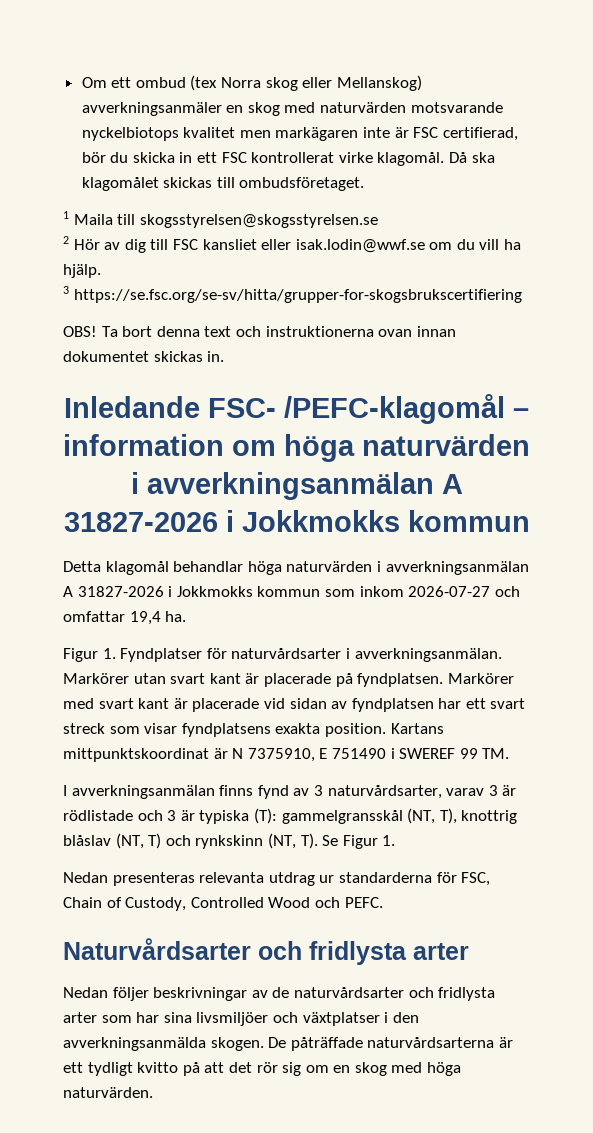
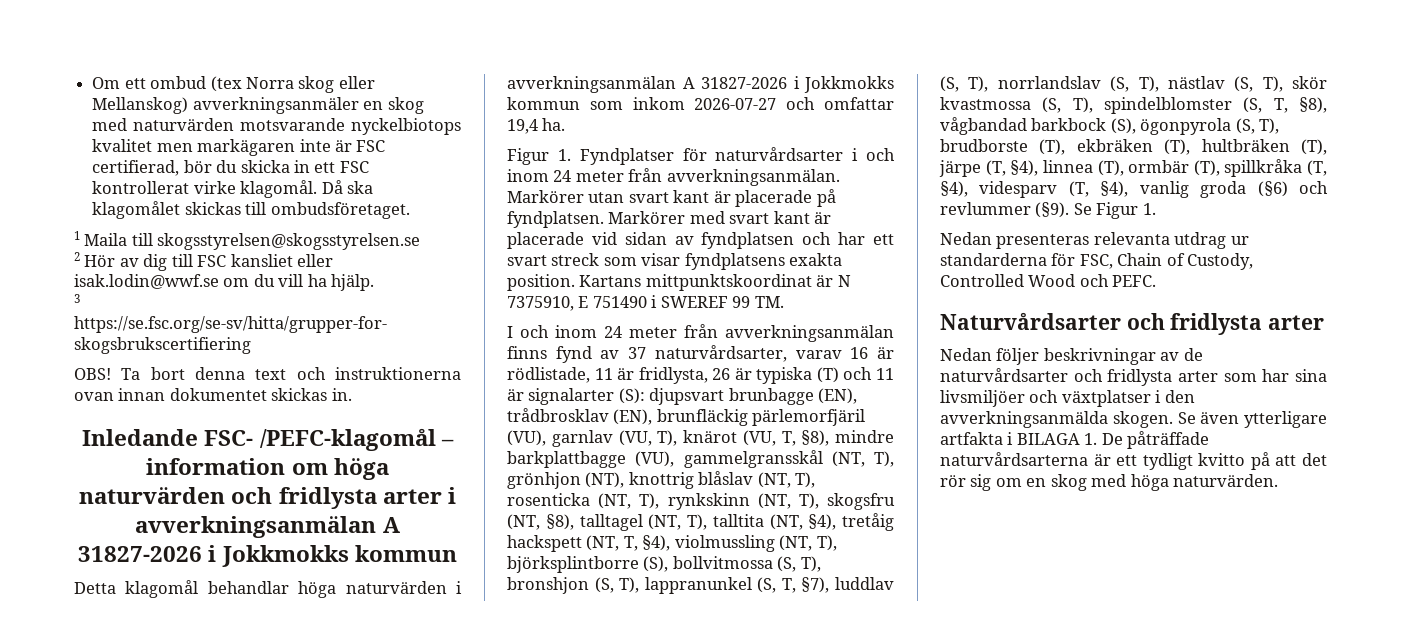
- Inledande FSC- /PEFC-klagomål – information om höga naturvärden i avverkningsanmälan A 31827-2026 i Jokkmokks kommun
+ Inledande FSC- /PEFC-klagomål – information om höga naturvärden och fridlysta arter i avverkningsanmälan A 31827-2026 i Jokkmokks kommun
- Figur 1. Fyndplatser för naturvårdsarter i avverkningsanmälan.
+ Figur 1. Fyndplatser för naturvårdsarter i och inom 24 meter från avverkningsanmälan.
- Markörer med svart kant är placerade vid sidan av fyndplatsen har ett svart streck som visar fyndplatsens exakta position.
+ Markörer med svart kant är placerade vid sidan av fyndplatsen och har ett svart streck som visar fyndplatsens exakta position.
- I avverkningsanmälan finns fynd av 3 naturvårdsarter, varav 3 är rödlistade och 3 är typiska (T): gammelgransskål (NT, T), knottrig blåslav (NT, T) och rynkskinn (NT, T). Se Figur 1.
+ I och inom 24 meter från avverkningsanmälan finns fynd av 37 naturvårdsarter, varav 16 är rödlistade, 11 är fridlysta, 26 är typiska (T) och 11 är signalarter (S): djupsvart brunbagge (EN), trådbrosklav (EN), brunfläckig pärlemorfjäril (VU), garnlav (VU, T), knärot (VU, T, §8), mindre barkplattbagge (VU), gammelgransskål (NT, T), grönhjon (NT), knottrig blåslav (NT, T), rosenticka (NT, T), rynkskinn (NT, T), skogsfru (NT, §8), talltagel (NT, T), talltita (NT, §4), tretåig hackspett (NT, T, §4), violmussling (NT, T), björksplintborre (S), bollvitmossa (S, T), bronshjon (S, T), lappranunkel (S, T, §7), luddlav (S, T), norrlandslav (S, T), nästlav (S, T), skör kvastmossa (S, T), spindelblomster (S, T, §8), vågbandad barkbock (S), ögonpyrola (S, T), brudborste (T), ekbräken (T), hultbräken (T), järpe (T, §4), linnea (T), ormbär (T), spillkråka (T, §4), videsparv (T, §4), vanlig groda (§6) och revlummer (§9). Se Figur 1.
- De påträffade naturvårdsarterna är ett tydligt kvitto på att det rör sig om en skog med höga naturvärden.
+ Se även ytterligare artfakta i BILAGA 1. De påträffade naturvårdsarterna är ett tydligt kvitto på att det rör sig om en skog med höga naturvärden.

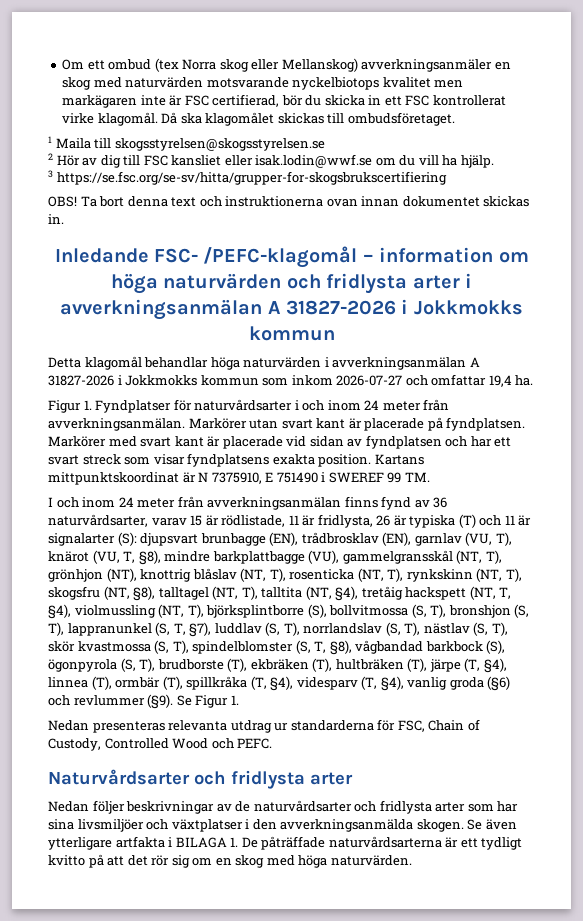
- I och inom 24 meter från avverkningsanmälan finns fynd av 37 naturvårdsarter, varav 16 är rödlistade, 11 är fridlysta, 26 är typiska (T) och 11 är signalarter (S):
+ I och inom 24 meter från avverkningsanmälan finns fynd av 36 naturvårdsarter, varav 15 är rödlistade, 11 är fridlysta, 26 är typiska (T) och 11 är signalarter (S):
- djupsvart brunbagge (EN), trådbrosklav (EN), brunfläckig pärlemorfjäril (VU), garnlav (VU, T), knärot (VU, T, §8), mindre barkplattbagge (VU), gammelgransskål (NT, T), grönhjon (NT), knottrig blåslav (NT, T), rosenticka (NT, T), rynkskinn (NT, T), skogsfru (NT, §8), talltagel (NT, T), talltita (NT, §4), tretåig hackspett (NT, T, §4), violmussling (NT, T), björksplintborre (S), bollvitmossa (S, T), bronshjon (S, T), lappranunkel (S, T, §7), luddlav (S, T), norrlandslav (S, T), nästlav (S, T), skör kvastmossa (S, T), spindelblomster (S, T, §8), vågbandad barkbock (S), ögonpyrola (S, T), brudborste (T), ekbräken (T), hultbräken (T), järpe (T, §4), linnea (T), ormbär (T), spillkråka (T, §4), videsparv (T, §4), vanlig groda (§6) och revlummer (§9).
+ djupsvart brunbagge (EN), trådbrosklav (EN), garnlav (VU, T), knärot (VU, T, §8), mindre barkplattbagge (VU), gammelgransskål (NT, T), grönhjon (NT), knottrig blåslav (NT, T), rosenticka (NT, T), rynkskinn (NT, T), skogsfru (NT, §8), talltagel (NT, T), talltita (NT, §4), tretåig hackspett (NT, T, §4), violmussling (NT, T), björksplintborre (S), bollvitmossa (S, T), bronshjon (S, T), lappranunkel (S, T, §7), luddlav (S, T), norrlandslav (S, T), nästlav (S, T), skör kvastmossa (S, T), spindelblomster (S, T, §8), vågbandad barkbock (S), ögonpyrola (S, T), brudborste (T), ekbräken (T), hultbräken (T), järpe (T, §4), linnea (T), ormbär (T), spillkråka (T, §4), videsparv (T, §4), vanlig groda (§6) och revlummer (§9).

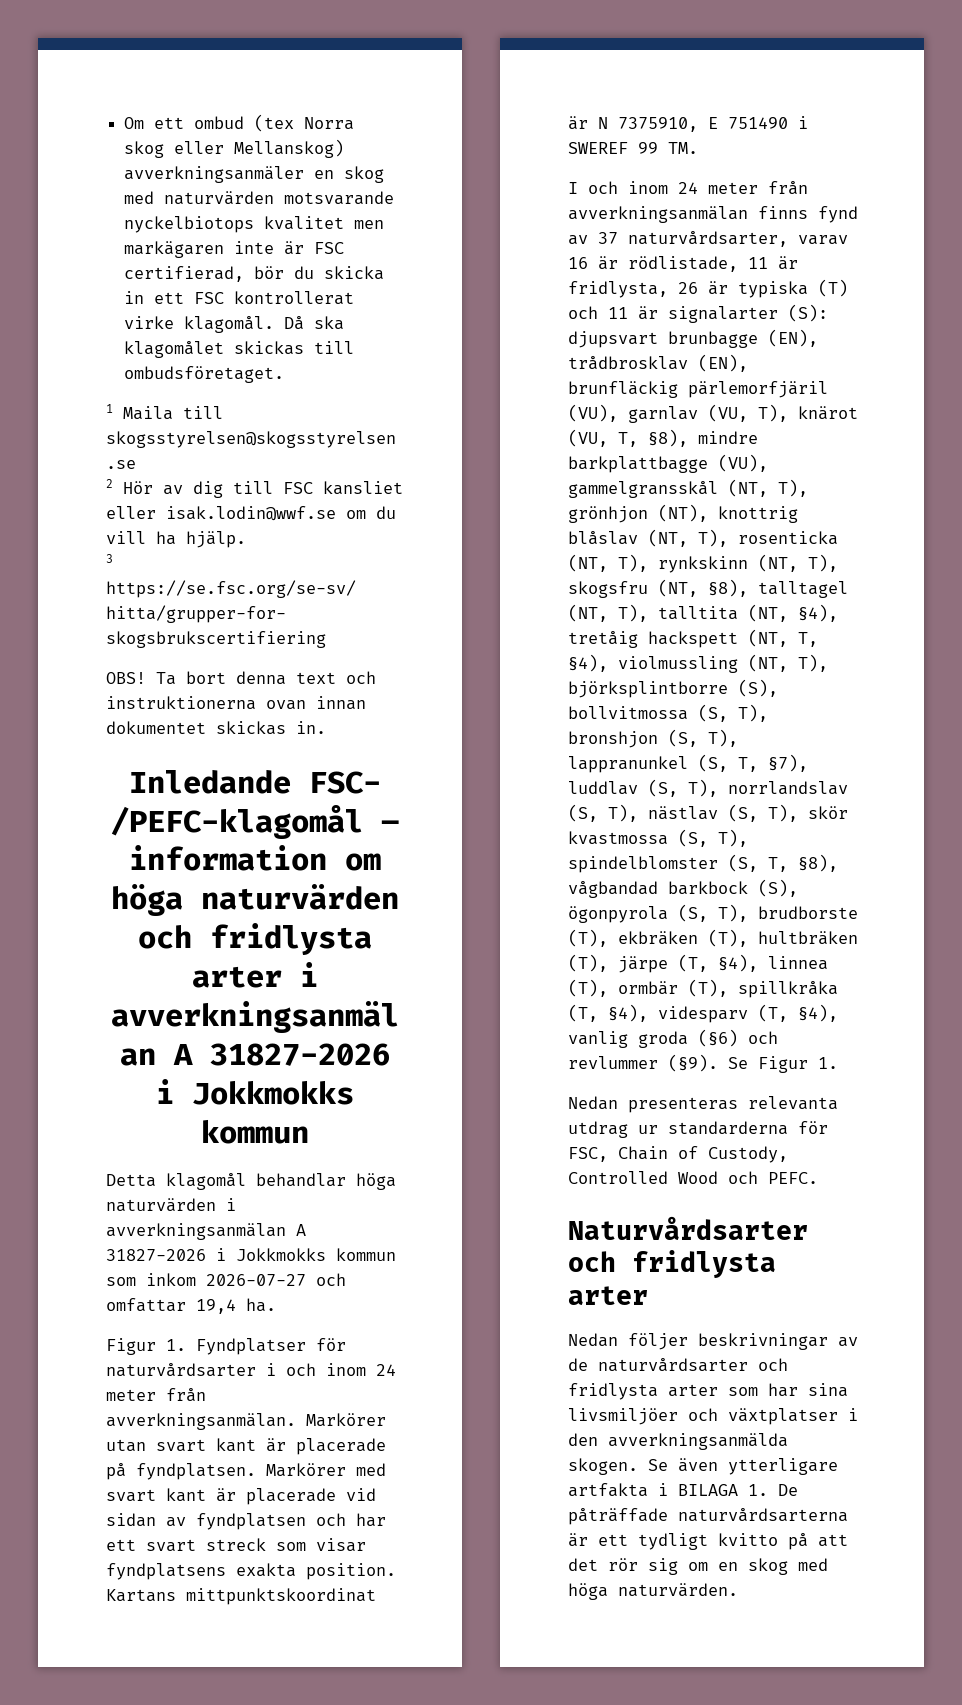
- I och inom 24 meter från avverkningsanmälan finns fynd av 36 naturvårdsarter, varav 15 är rödlistade, 11 är fridlysta, 26 är typiska (T) och 11 är signalarter (S):
+ I och inom 24 meter från avverkningsanmälan finns fynd av 37 naturvårdsarter, varav 16 är rödlistade, 11 är fridlysta, 26 är typiska (T) och 11 är signalarter (S):
- djupsvart brunbagge (EN), trådbrosklav (EN), garnlav (VU, T), knärot (VU, T, §8), mindre barkplattbagge (VU), gammelgransskål (NT, T), grönhjon (NT), knottrig blåslav (NT, T), rosenticka (NT, T), rynkskinn (NT, T), skogsfru (NT, §8), talltagel (NT, T), talltita (NT, §4), tretåig hackspett (NT, T, §4), violmussling (NT, T), björksplintborre (S), bollvitmossa (S, T), bronshjon (S, T), lappranunkel (S, T, §7), luddlav (S, T), norrlandslav (S, T), nästlav (S, T), skör kvastmossa (S, T), spindelblomster (S, T, §8), vågbandad barkbock (S), ögonpyrola (S, T), brudborste (T), ekbräken (T), hultbräken (T), järpe (T, §4), linnea (T), ormbär (T), spillkråka (T, §4), videsparv (T, §4), vanlig groda (§6) och revlummer (§9).
+ djupsvart brunbagge (EN), trådbrosklav (EN), brunfläckig pärlemorfjäril (VU), garnlav (VU, T), knärot (VU, T, §8), mindre barkplattbagge (VU), gammelgransskål (NT, T), grönhjon (NT), knottrig blåslav (NT, T), rosenticka (NT, T), rynkskinn (NT, T), skogsfru (NT, §8), talltagel (NT, T), talltita (NT, §4), tretåig hackspett (NT, T, §4), violmussling (NT, T), björksplintborre (S), bollvitmossa (S, T), bronshjon (S, T), lappranunkel (S, T, §7), luddlav (S, T), norrlandslav (S, T), nästlav (S, T), skör kvastmossa (S, T), spindelblomster (S, T, §8), vågbandad barkbock (S), ögonpyrola (S, T), brudborste (T), ekbräken (T), hultbräken (T), järpe (T, §4), linnea (T), ormbär (T), spillkråka (T, §4), videsparv (T, §4), vanlig groda (§6) och revlummer (§9).

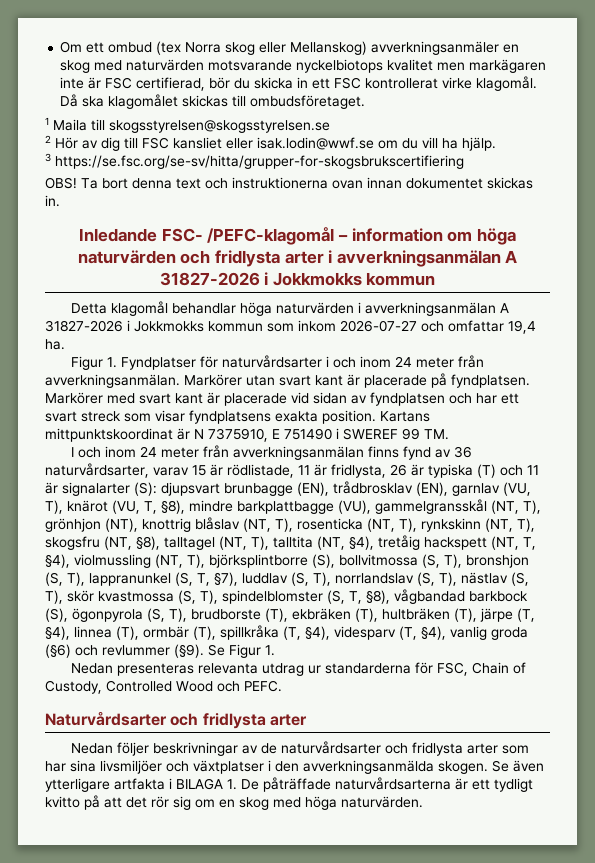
- I och inom 24 meter från avverkningsanmälan finns fynd av 37 naturvårdsarter, varav 16 är rödlistade, 11 är fridlysta, 26 är typiska (T) och 11 är signalarter (S):
+ I och inom 24 meter från avverkningsanmälan finns fynd av 36 naturvårdsarter, varav 15 är rödlistade, 11 är fridlysta, 26 är typiska (T) och 11 är signalarter (S):
- djupsvart brunbagge (EN), trådbrosklav (EN), brunfläckig pärlemorfjäril (VU), garnlav (VU, T), knärot (VU, T, §8), mindre barkplattbagge (VU), gammelgransskål (NT, T), grönhjon (NT), knottrig blåslav (NT, T), rosenticka (NT, T), rynkskinn (NT, T), skogsfru (NT, §8), talltagel (NT, T), talltita (NT, §4), tretåig hackspett (NT, T, §4), violmussling (NT, T), björksplintborre (S), bollvitmossa (S, T), bronshjon (S, T), lappranunkel (S, T, §7), luddlav (S, T), norrlandslav (S, T), nästlav (S, T), skör kvastmossa (S, T), spindelblomster (S, T, §8), vågbandad barkbock (S), ögonpyrola (S, T), brudborste (T), ekbräken (T), hultbräken (T), järpe (T, §4), linnea (T), ormbär (T), spillkråka (T, §4), videsparv (T, §4), vanlig groda (§6) och revlummer (§9).
+ djupsvart brunbagge (EN), trådbrosklav (EN), garnlav (VU, T), knärot (VU, T, §8), mindre barkplattbagge (VU), gammelgransskål (NT, T), grönhjon (NT), knottrig blåslav (NT, T), rosenticka (NT, T), rynkskinn (NT, T), skogsfru (NT, §8), talltagel (NT, T), talltita (NT, §4), tretåig hackspett (NT, T, §4), violmussling (NT, T), björksplintborre (S), bollvitmossa (S, T), bronshjon (S, T), lappranunkel (S, T, §7), luddlav (S, T), norrlandslav (S, T), nästlav (S, T), skör kvastmossa (S, T), spindelblomster (S, T, §8), vågbandad barkbock (S), ögonpyrola (S, T), brudborste (T), ekbräken (T), hultbräken (T), järpe (T, §4), linnea (T), ormbär (T), spillkråka (T, §4), videsparv (T, §4), vanlig groda (§6) och revlummer (§9).

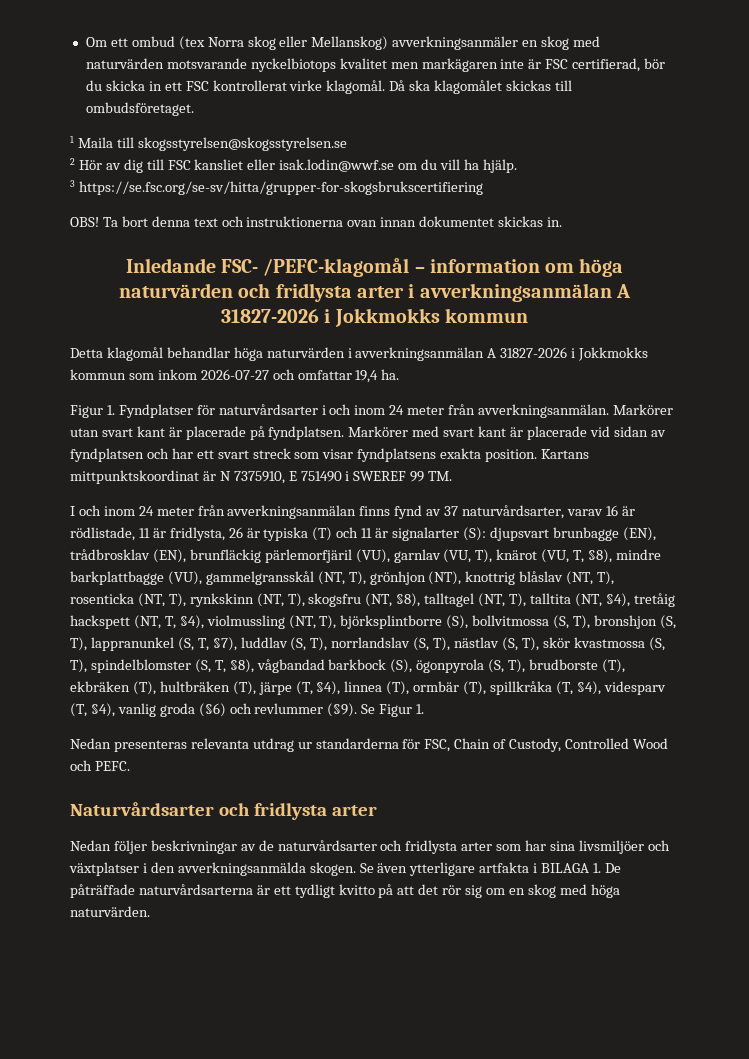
- I och inom 24 meter från avverkningsanmälan finns fynd av 36 naturvårdsarter, varav 15 är rödlistade, 11 är fridlysta, 26 är typiska (T) och 11 är signalarter (S):
+ I och inom 24 meter från avverkningsanmälan finns fynd av 37 naturvårdsarter, varav 16 är rödlistade, 11 är fridlysta, 26 är typiska (T) och 11 är signalarter (S):
- djupsvart brunbagge (EN), trådbrosklav (EN), garnlav (VU, T), knärot (VU, T, §8), mindre barkplattbagge (VU), gammelgransskål (NT, T), grönhjon (NT), knottrig blåslav (NT, T), rosenticka (NT, T), rynkskinn (NT, T), skogsfru (NT, §8), talltagel (NT, T), talltita (NT, §4), tretåig hackspett (NT, T, §4), violmussling (NT, T), björksplintborre (S), bollvitmossa (S, T), bronshjon (S, T), lappranunkel (S, T, §7), luddlav (S, T), norrlandslav (S, T), nästlav (S, T), skör kvastmossa (S, T), spindelblomster (S, T, §8), vågbandad barkbock (S), ögonpyrola (S, T), brudborste (T), ekbräken (T), hultbräken (T), järpe (T, §4), linnea (T), ormbär (T), spillkråka (T, §4), videsparv (T, §4), vanlig groda (§6) och revlummer (§9).
+ djupsvart brunbagge (EN), trådbrosklav (EN), brunfläckig pärlemorfjäril (VU), garnlav (VU, T), knärot (VU, T, §8), mindre barkplattbagge (VU), gammelgransskål (NT, T), grönhjon (NT), knottrig blåslav (NT, T), rosenticka (NT, T), rynkskinn (NT, T), skogsfru (NT, §8), talltagel (NT, T), talltita (NT, §4), tretåig hackspett (NT, T, §4), violmussling (NT, T), björksplintborre (S), bollvitmossa (S, T), bronshjon (S, T), lappranunkel (S, T, §7), luddlav (S, T), norrlandslav (S, T), nästlav (S, T), skör kvastmossa (S, T), spindelblomster (S, T, §8), vågbandad barkbock (S), ögonpyrola (S, T), brudborste (T), ekbräken (T), hultbräken (T), järpe (T, §4), linnea (T), ormbär (T), spillkråka (T, §4), videsparv (T, §4), vanlig groda (§6) och revlummer (§9).

